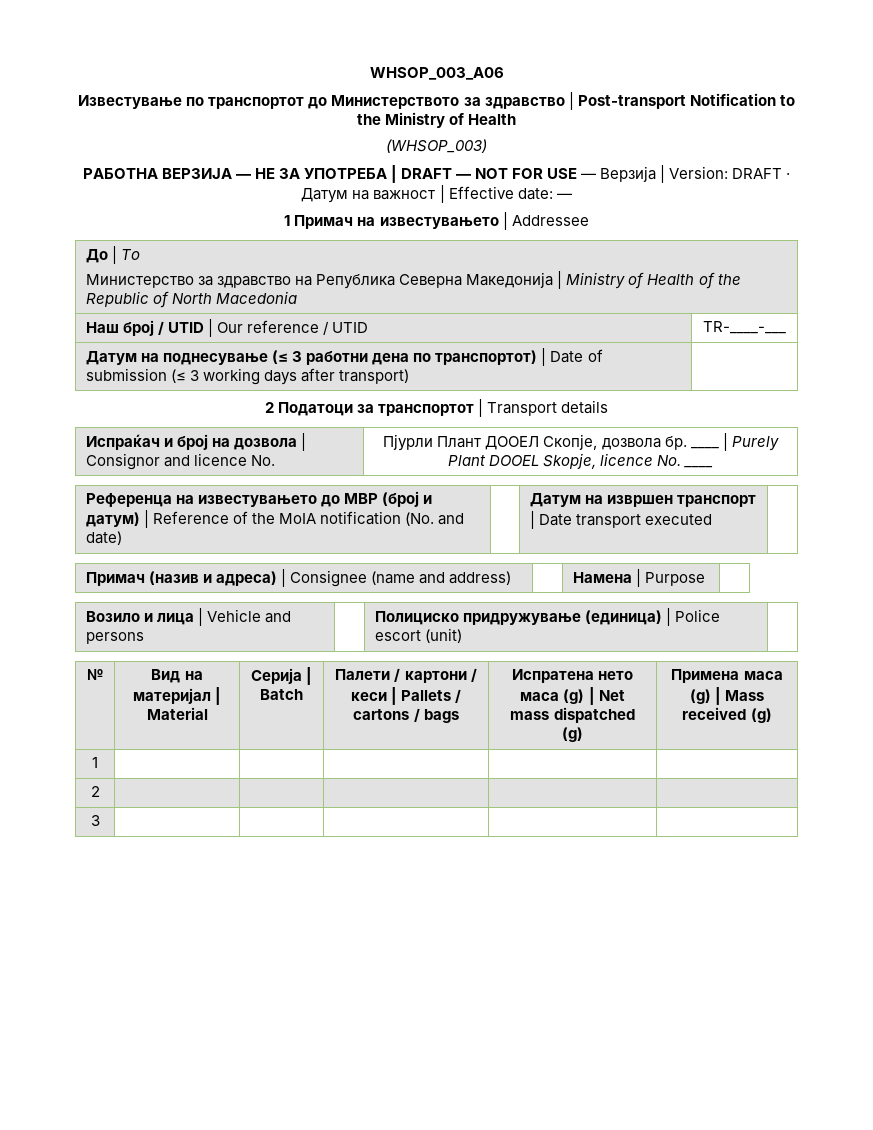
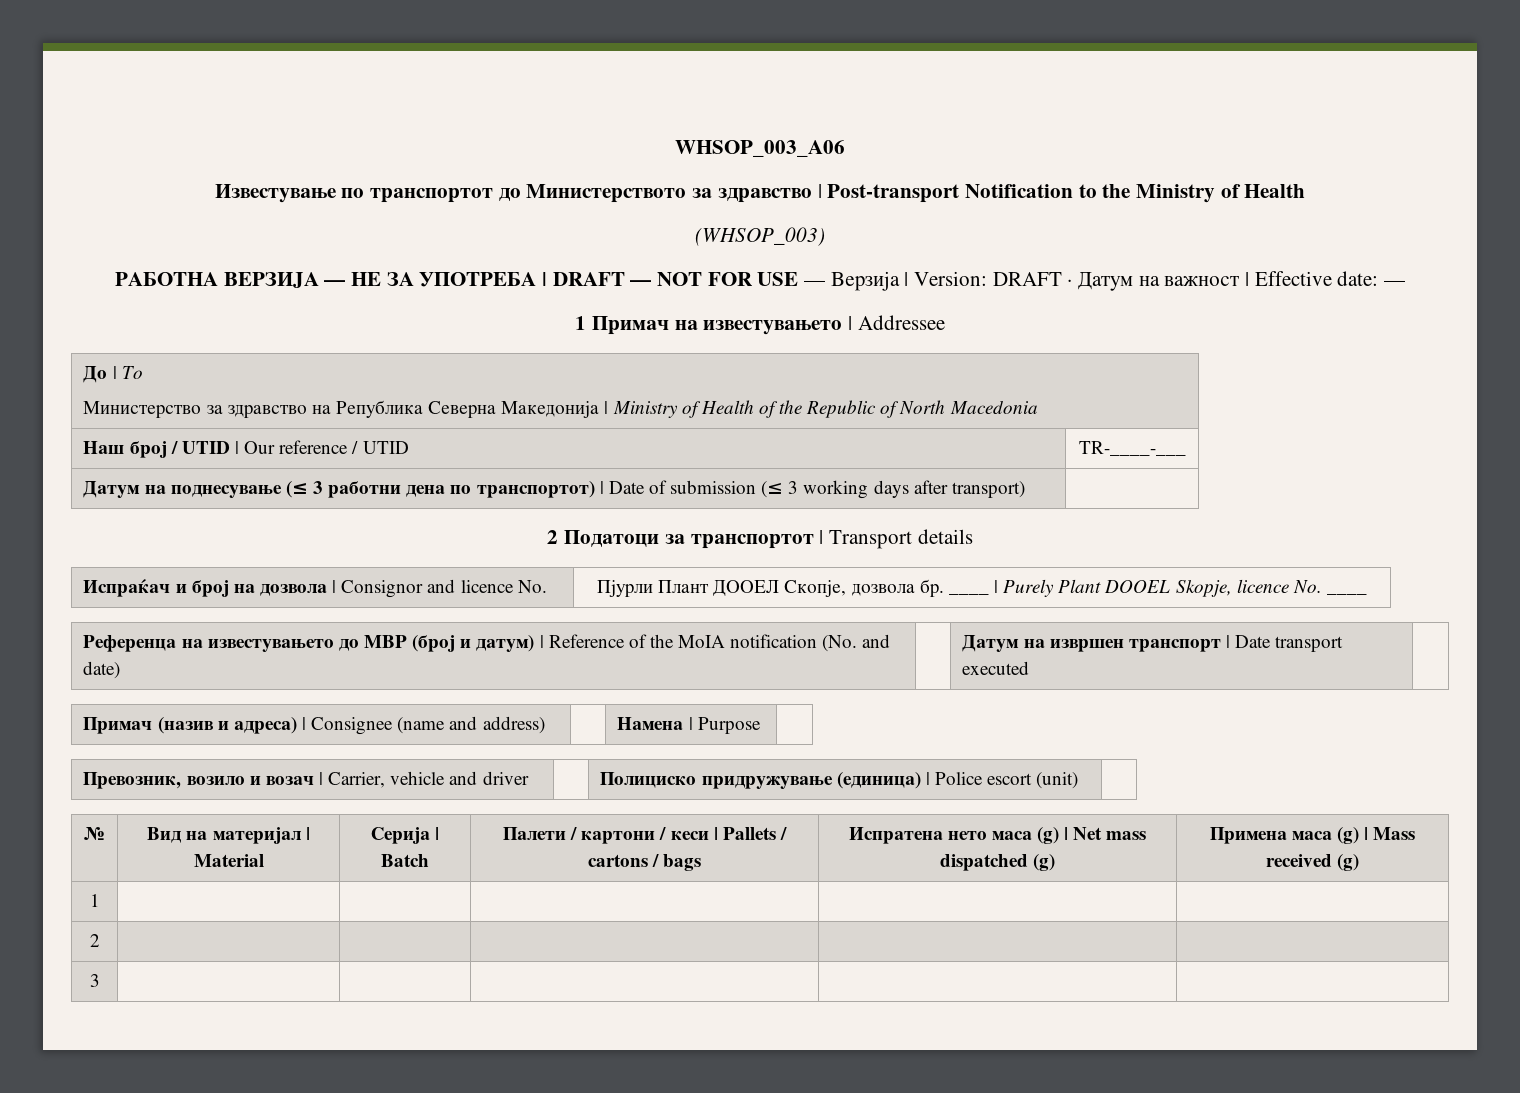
- Возило и лица | Vehicle and persons | | Полициско придружување (единица) | Police escort (unit) |
+ Превозник, возило и возач | Carrier, vehicle and driver | | Полициско придружување (единица) | Police escort (unit) |

